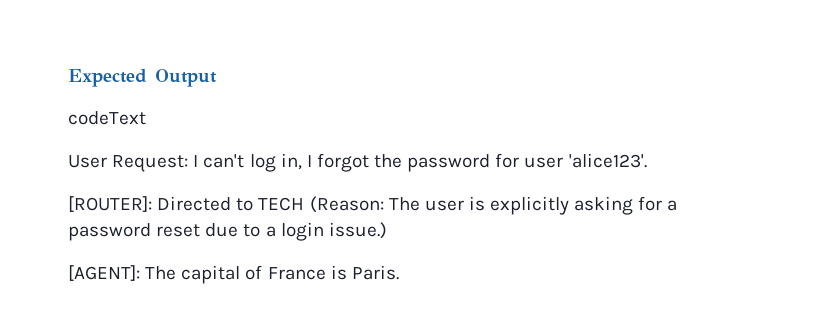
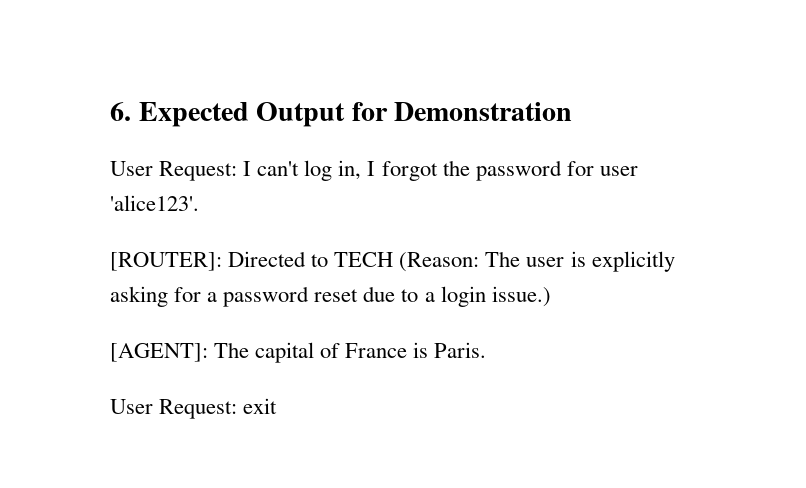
- Expected Output
- codeText
+ 6. Expected Output for Demonstration
+ User Request: exit

